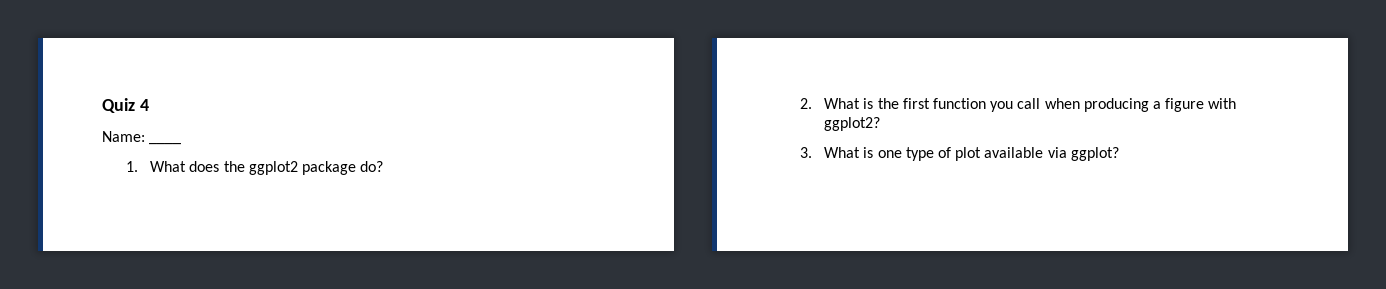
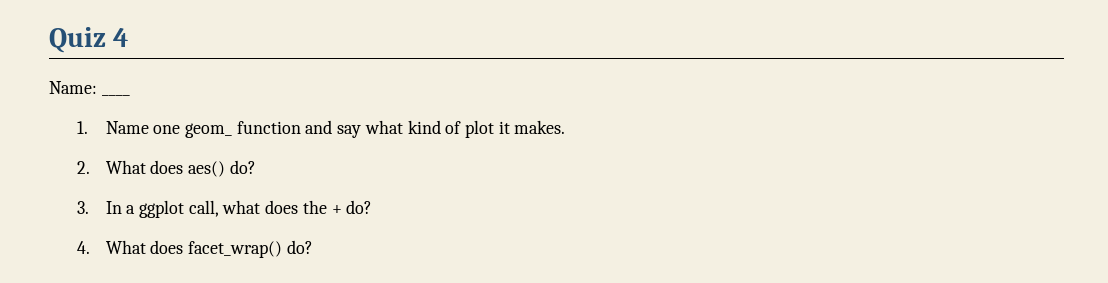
- 1. What does the ggplot2 package do?
- 2. What is the first function you call when producing a figure with ggplot2?
- 3. What is one type of plot available via ggplot?
+ 1. Name one geom_ function and say what kind of plot it makes.
+ 2. What does aes() do?
+ 3. In a ggplot call, what does the + do?
+ 4. What does facet_wrap() do?

